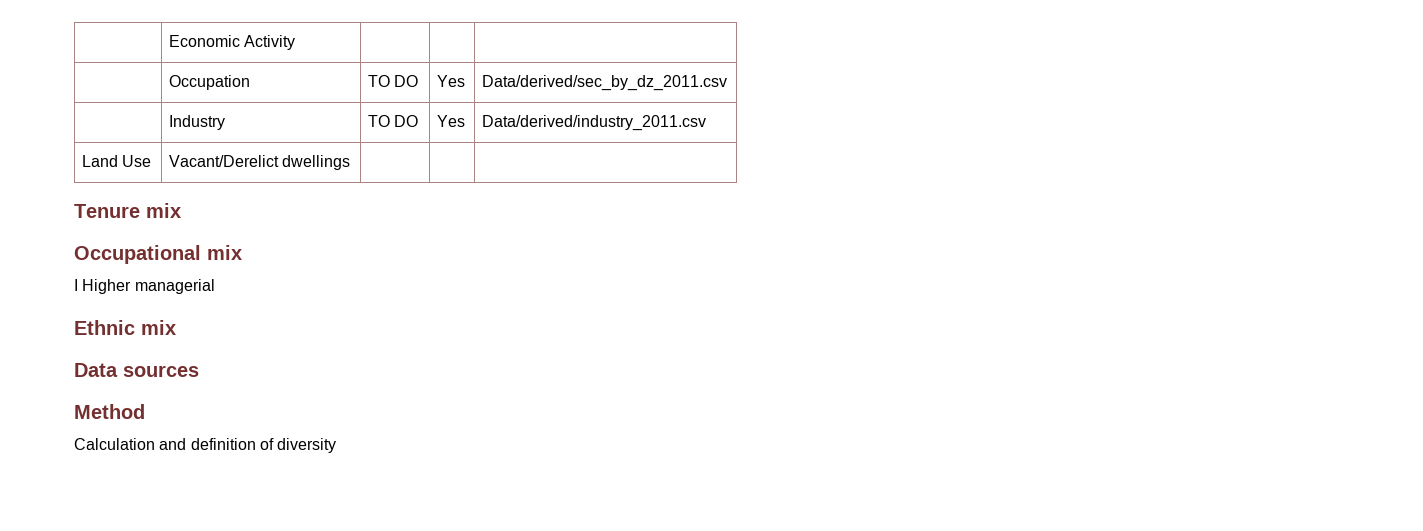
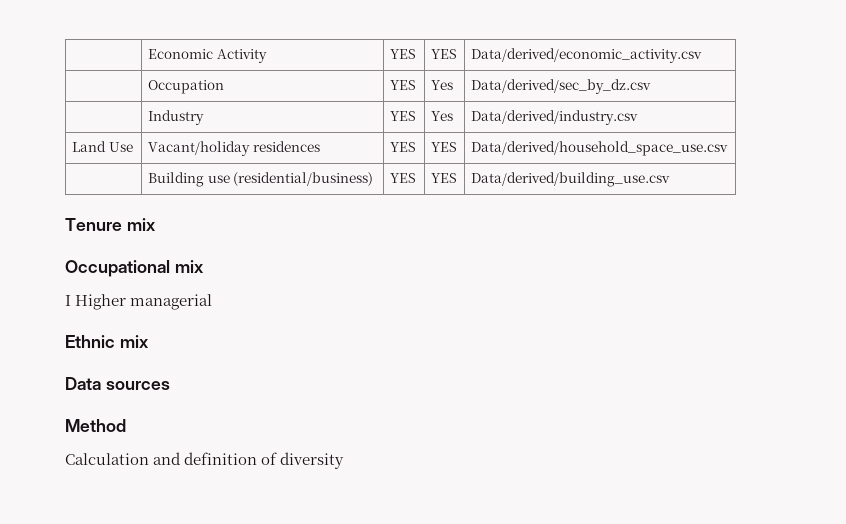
- | Economic Activity | | |
+ | Economic Activity | YES | YES | Data/derived/economic_activity.csv
- | Occupation | TO DO | Yes | Data/derived/sec_by_dz_2011.csv
+ | Occupation | YES | Yes | Data/derived/sec_by_dz.csv
- | Industry | TO DO | Yes | Data/derived/industry_2011.csv
+ | Industry | YES | Yes | Data/derived/industry.csv
- Land Use | Vacant/Derelict dwellings | | |
+ Land Use | Vacant/holiday residences | YES | YES | Data/derived/household_space_use.csv
+ | Building use (residential/business) | YES | YES | Data/derived/building_use.csv

